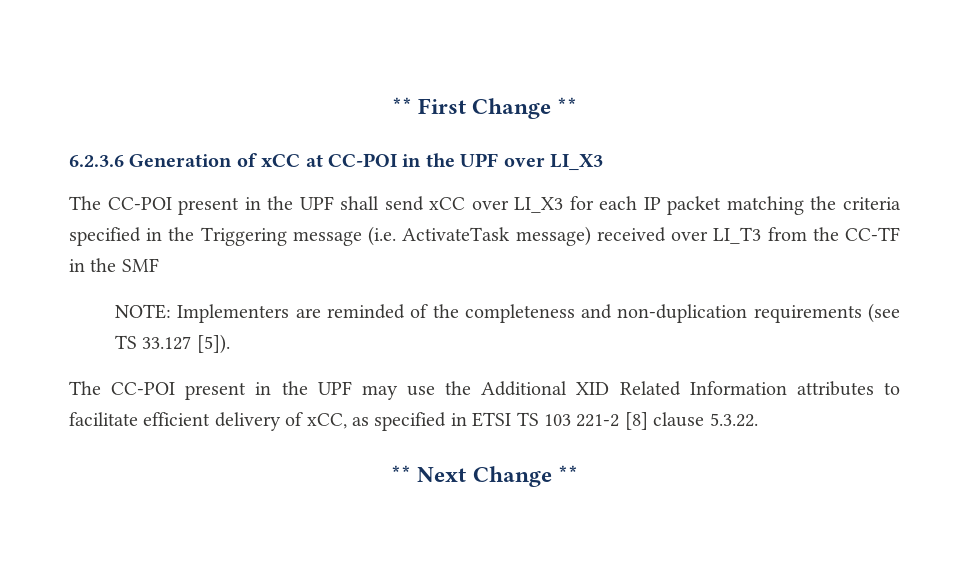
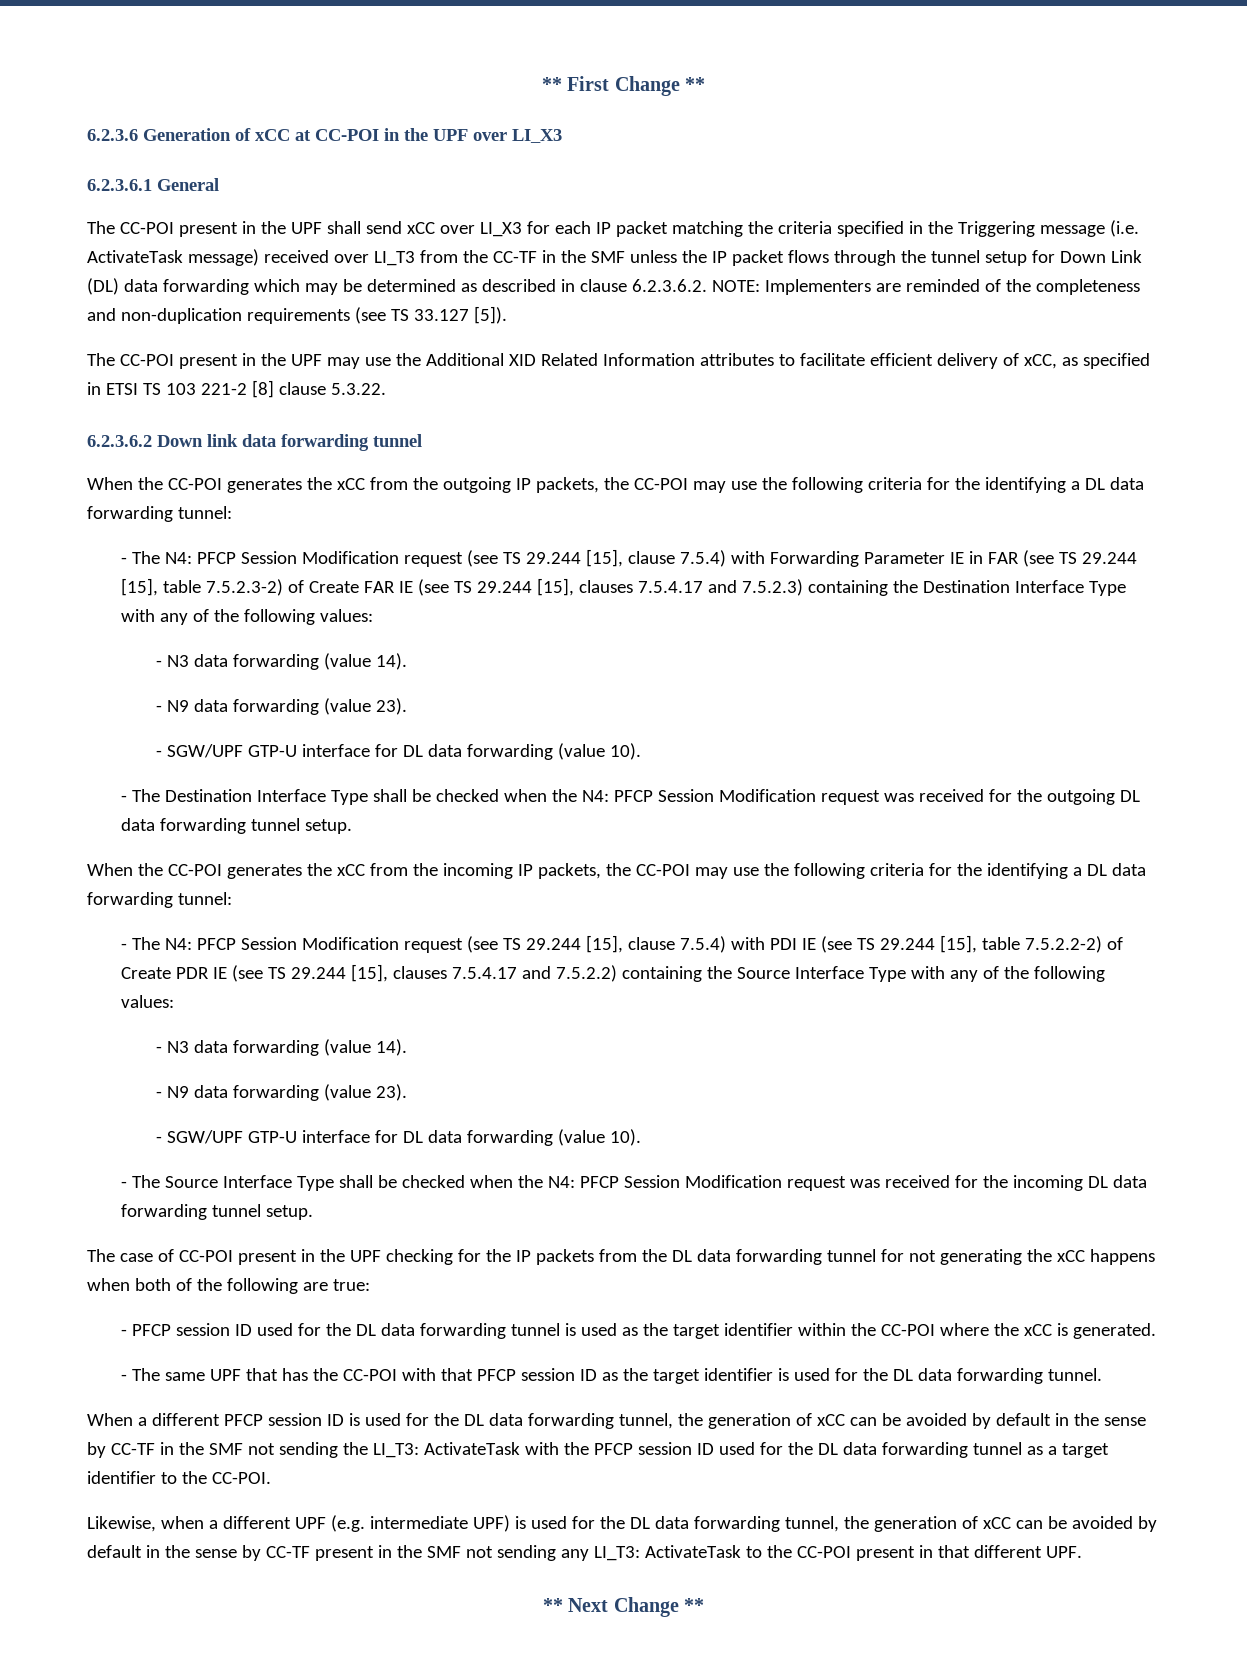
+ 6.2.3.6.1 General
- The CC-POI present in the UPF shall send xCC over LI_X3 for each IP packet matching the criteria specified in the Triggering message (i.e. ActivateTask message) received over LI_T3 from the CC-TF in the SMF
- NOTE: Implementers are reminded of the completeness and non-duplication requirements (see TS 33.127 [5]).
+ The CC-POI present in the UPF shall send xCC over LI_X3 for each IP packet matching the criteria specified in the Triggering message (i.e. ActivateTask message) received over LI_T3 from the CC-TF in the SMF unless the IP packet flows through the tunnel setup for Down Link (DL) data forwarding which may be determined as described in clause 6.2.3.6.2. NOTE: Implementers are reminded of the completeness and non-duplication requirements (see TS 33.127 [5]).
+ 6.2.3.6.2 Down link data forwarding tunnel
+ When the CC-POI generates the xCC from the outgoing IP packets, the CC-POI may use the following criteria for the identifying a DL data forwarding tunnel:
+ - The N4: PFCP Session Modification request (see TS 29.244 [15], clause 7.5.4) with Forwarding Parameter IE in FAR (see TS 29.244 [15], table 7.5.2.3-2) of Create FAR IE (see TS 29.244 [15], clauses 7.5.4.17 and 7.5.2.3) containing the Destination Interface Type with any of the following values:
+ - N3 data forwarding (value 14).
+ - N9 data forwarding (value 23).
+ - SGW/UPF GTP-U interface for DL data forwarding (value 10).
+ - The Destination Interface Type shall be checked when the N4: PFCP Session Modification request was received for the outgoing DL data forwarding tunnel setup.
+ When the CC-POI generates the xCC from the incoming IP packets, the CC-POI may use the following criteria for the identifying a DL data forwarding tunnel:
+ - The N4: PFCP Session Modification request (see TS 29.244 [15], clause 7.5.4) with PDI IE (see TS 29.244 [15], table 7.5.2.2-2) of Create PDR IE (see TS 29.244 [15], clauses 7.5.4.17 and 7.5.2.2) containing the Source Interface Type with any of the following values:
+ - N3 data forwarding (value 14).
+ - N9 data forwarding (value 23).
+ - SGW/UPF GTP-U interface for DL data forwarding (value 10).
+ - The Source Interface Type shall be checked when the N4: PFCP Session Modification request was received for the incoming DL data forwarding tunnel setup.
+ The case of CC-POI present in the UPF checking for the IP packets from the DL data forwarding tunnel for not generating the xCC happens when both of the following are true:
+ - PFCP session ID used for the DL data forwarding tunnel is used as the target identifier within the CC-POI where the xCC is generated.
+ - The same UPF that has the CC-POI with that PFCP session ID as the target identifier is used for the DL data forwarding tunnel.
+ When a different PFCP session ID is used for the DL data forwarding tunnel, the generation of xCC can be avoided by default in the sense by CC-TF in the SMF not sending the LI_T3: ActivateTask with the PFCP session ID used for the DL data forwarding tunnel as a target identifier to the CC-POI.
+ Likewise, when a different UPF (e.g. intermediate UPF) is used for the DL data forwarding tunnel, the generation of xCC can be avoided by default in the sense by CC-TF present in the SMF not sending any LI_T3: ActivateTask to the CC-POI present in that different UPF.

